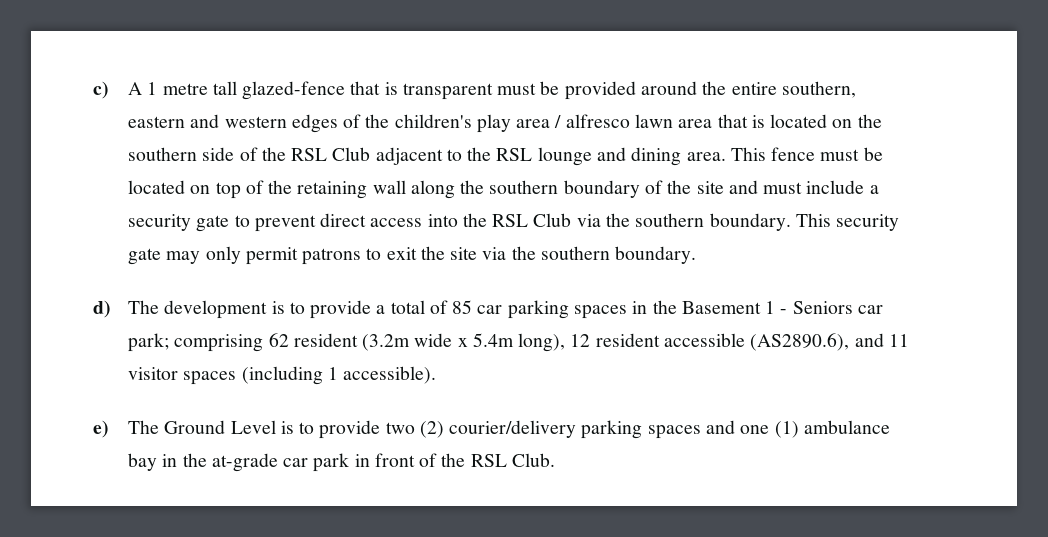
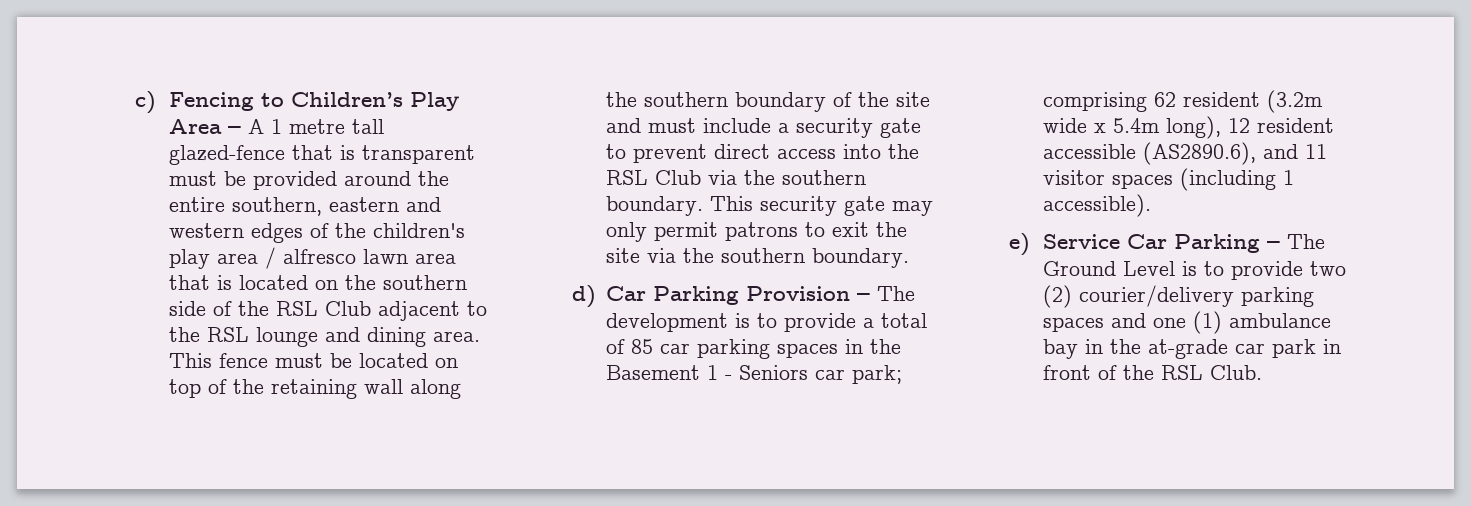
- c) A 1 metre tall glazed-fence that is transparent must be provided around the entire southern, eastern and western edges of the children's play area / alfresco lawn area that is located on the southern side of the RSL Club adjacent to the RSL lounge and dining area.
+ c) Fencing to Children’s Play Area – A 1 metre tall glazed-fence that is transparent must be provided around the entire southern, eastern and western edges of the children's play area / alfresco lawn area that is located on the southern side of the RSL Club adjacent to the RSL lounge and dining area.
- d) The development is to provide a total of 85 car parking spaces in the Basement 1 - Seniors car park; comprising 62 resident (3.2m wide x 5.4m long), 12 resident accessible (AS2890.6), and 11 visitor spaces (including 1 accessible).
+ d) Car Parking Provision – The development is to provide a total of 85 car parking spaces in the Basement 1 - Seniors car park; comprising 62 resident (3.2m wide x 5.4m long), 12 resident accessible (AS2890.6), and 11 visitor spaces (including 1 accessible).
- e) The Ground Level is to provide two (2) courier/delivery parking spaces and one (1) ambulance bay in the at-grade car park in front of the RSL Club.
+ e) Service Car Parking – The Ground Level is to provide two (2) courier/delivery parking spaces and one (1) ambulance bay in the at-grade car park in front of the RSL Club.

